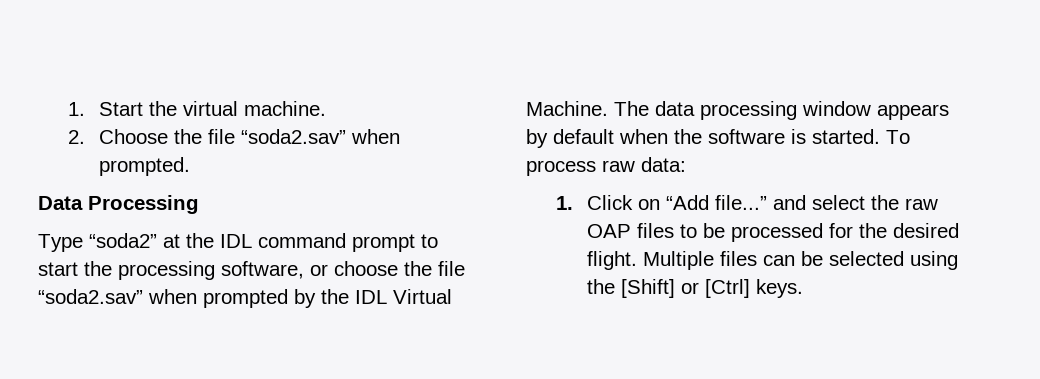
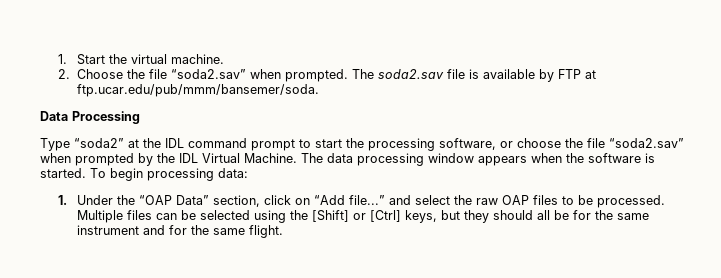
+ The soda2.sav file is available by FTP at ftp.ucar.edu/pub/mmm/bansemer/soda.
- The data processing window appears by default when the software is started.
+ The data processing window appears when the software is started.
- To process raw data:
+ To begin processing data:
- 1. Click on “Add file...” and select the raw OAP files to be processed for the desired flight.
+ 1. Under the “OAP Data” section, click on “Add file...” and select the raw OAP files to be processed.
- Multiple files can be selected using the [Shift] or [Ctrl] keys.
+ Multiple files can be selected using the [Shift] or [Ctrl] keys, but they should all be for the same instrument and for the same flight.

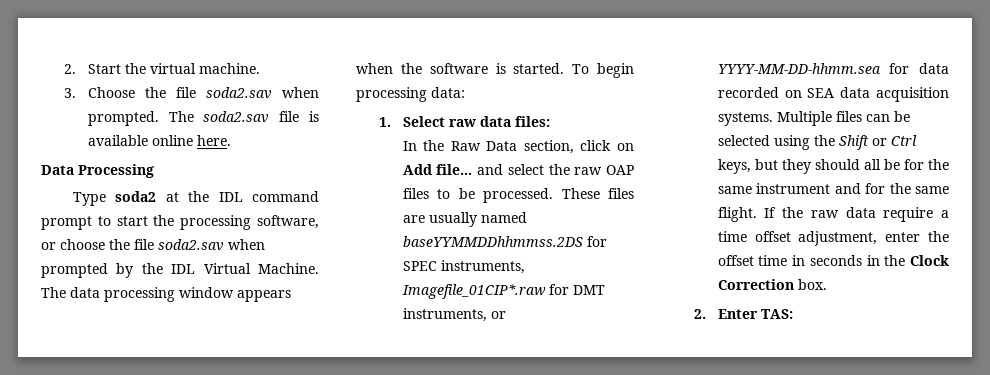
- 1. Start the virtual machine.
+ 2. Start the virtual machine.
- 2. Choose the file “soda2.sav” when prompted.
+ 3. Choose the file soda2.sav when prompted.
- The soda2.sav file is available by FTP at ftp.ucar.edu/pub/mmm/bansemer/soda.
+ The soda2.sav file is available online here.
- Type “soda2” at the IDL command prompt to start the processing software, or choose the file “soda2.sav” when prompted by the IDL Virtual Machine.
+ Type soda2 at the IDL command prompt to start the processing software, or choose the file soda2.sav when prompted by the IDL Virtual Machine.
- 1. Under the “OAP Data” section, click on “Add file...” and select the raw OAP files to be processed.
+ 1. Select raw data files:
+ In the Raw Data section, click on Add file... and select the raw OAP files to be processed.
+ These files are usually named baseYYMMDDhhmmss.2DS for SPEC instruments, Imagefile_01CIP*.raw for DMT instruments, or YYYY-MM-DD-hhmm.sea for data recorded on SEA data acquisition systems.
- Multiple files can be selected using the [Shift] or [Ctrl] keys, but they should all be for the same instrument and for the same flight.
+ Multiple files can be selected using the Shift or Ctrl keys, but they should all be for the same instrument and for the same flight.
+ If the raw data require a time offset adjustment, enter the offset time in seconds in the Clock Correction box.
+ 2. Enter TAS:

